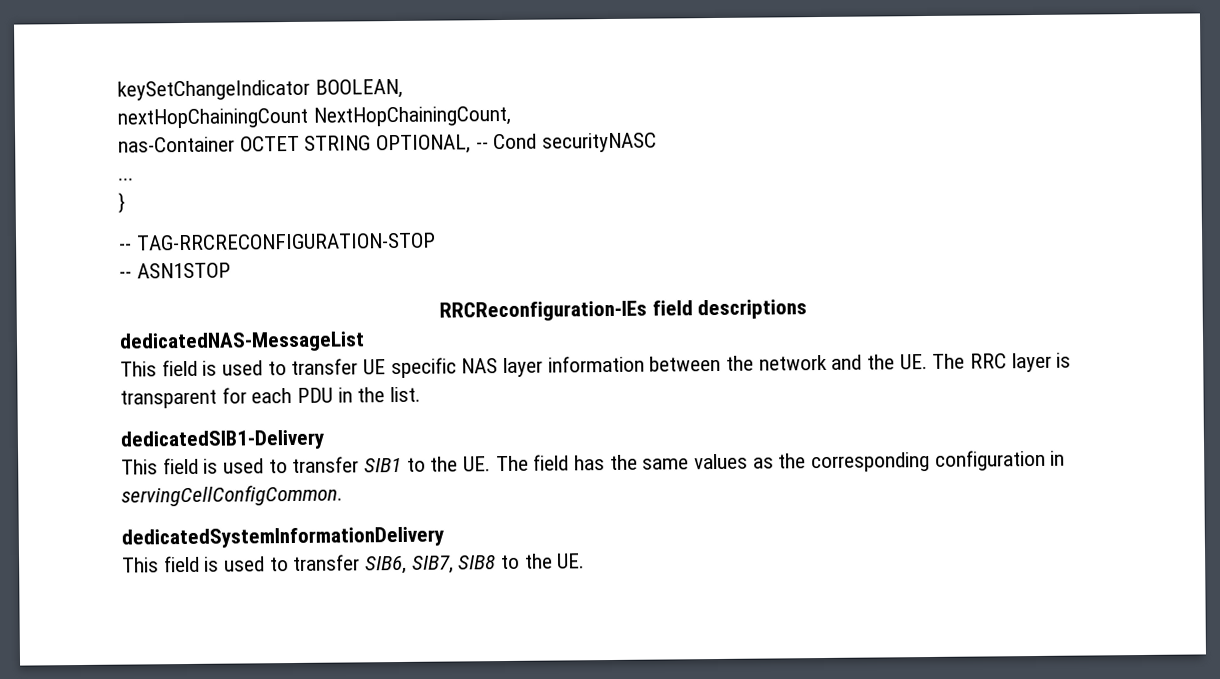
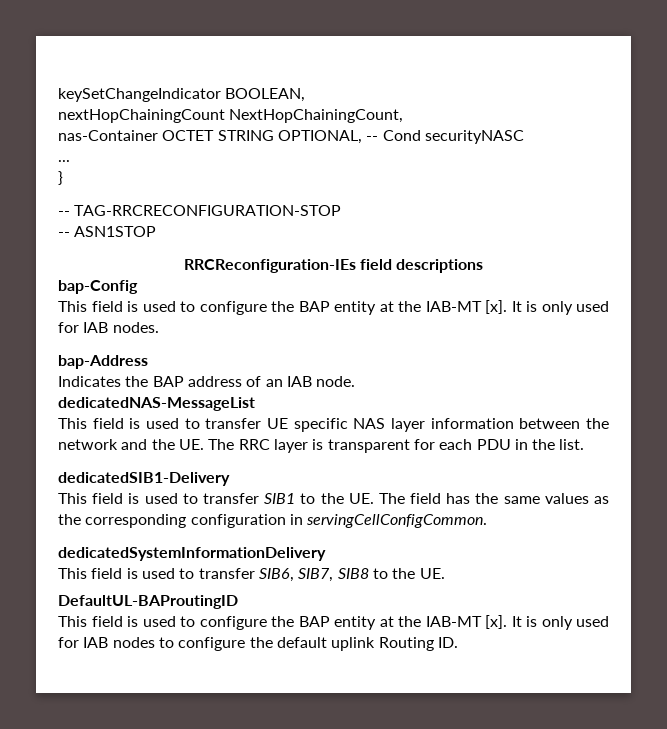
+ bap-Config
+ This field is used to configure the BAP entity at the IAB-MT [x]. It is only used for IAB nodes.
+ bap-Address
+ Indicates the BAP address of an IAB node.
+ DefaultUL-BAProutingID
+ This field is used to configure the BAP entity at the IAB-MT [x]. It is only used for IAB nodes to configure the default uplink Routing ID.

